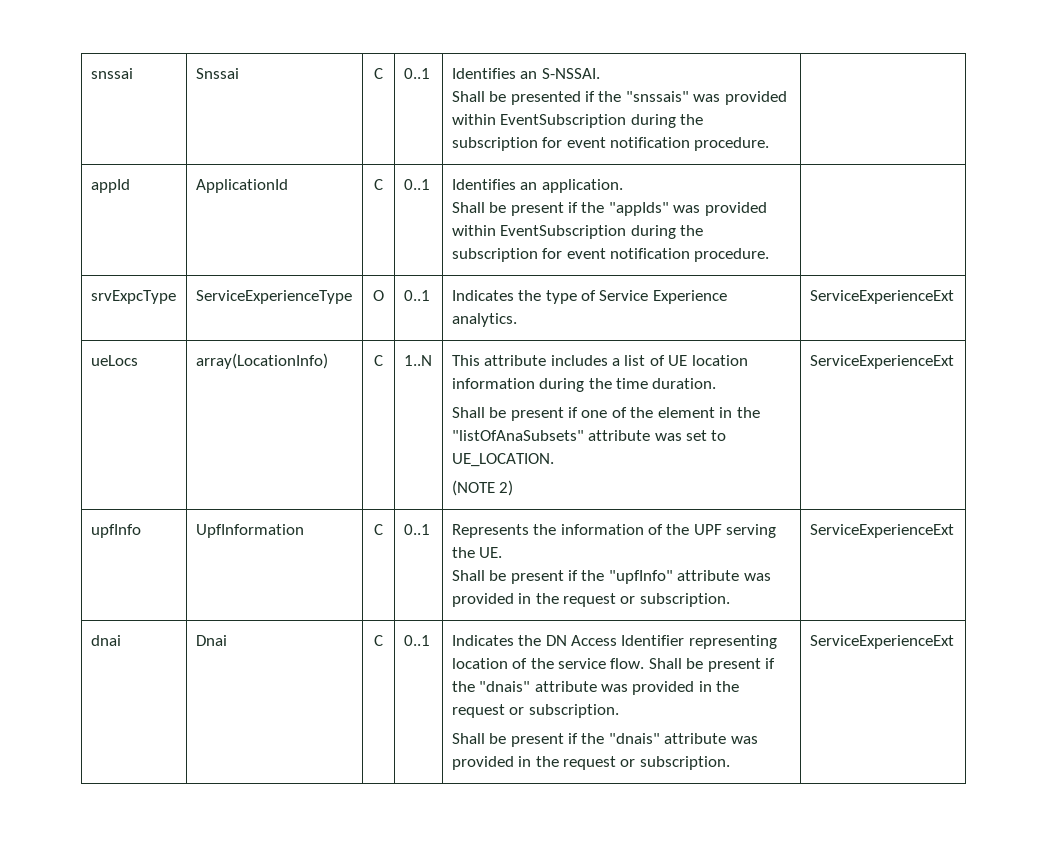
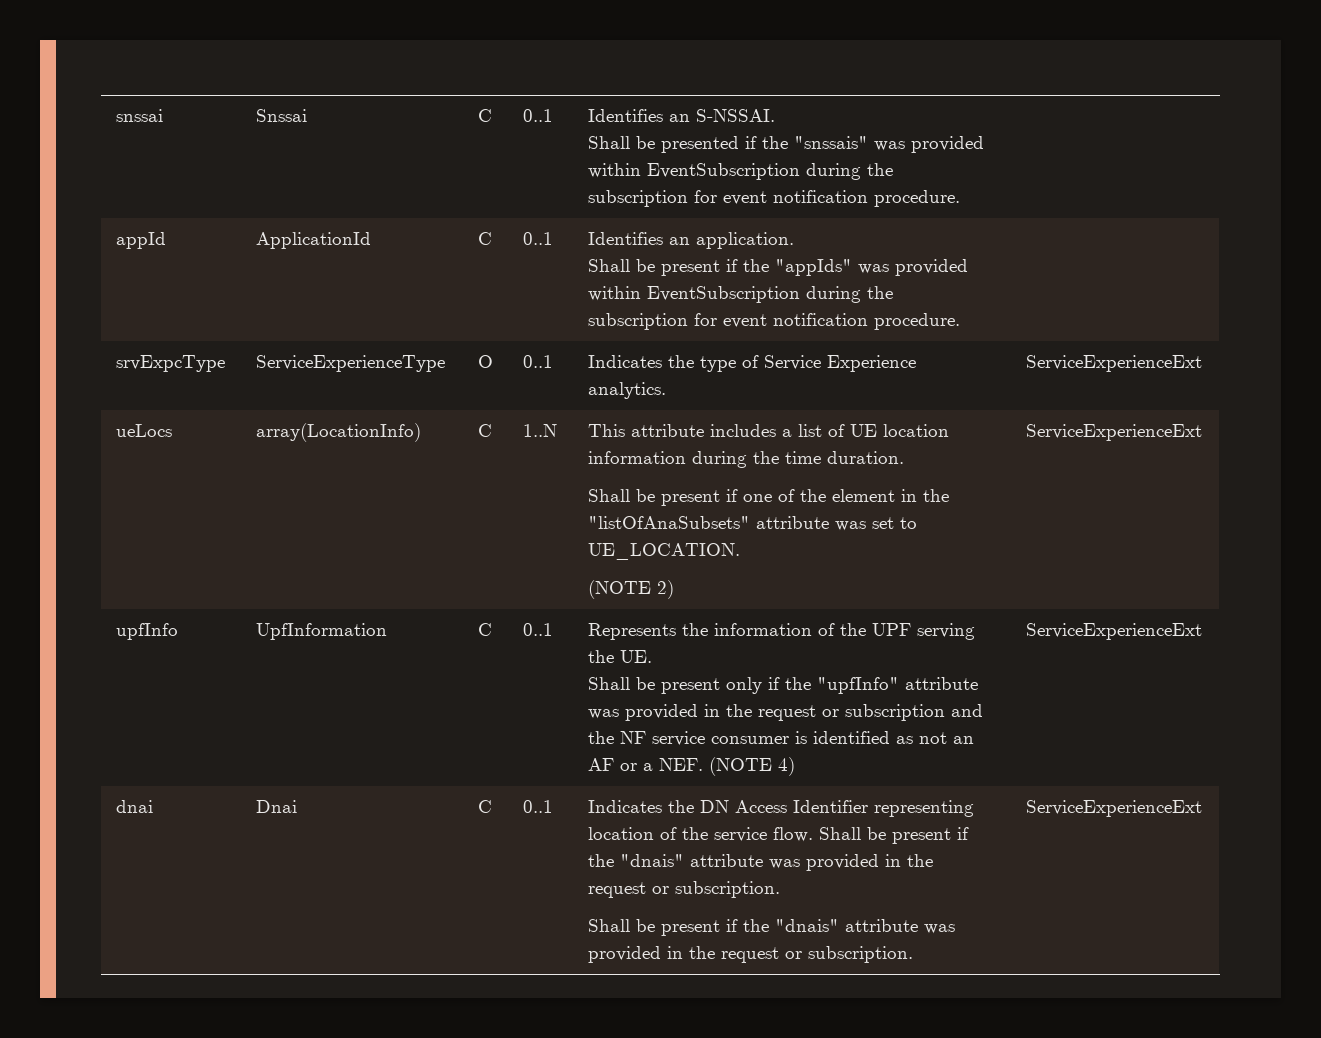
- Shall be present if the "upfInfo" attribute was provided in the request or subscription.
+ Shall be present only if the "upfInfo" attribute was provided in the request or subscription and the NF service consumer is identified as not an AF or a NEF. (NOTE 4)

